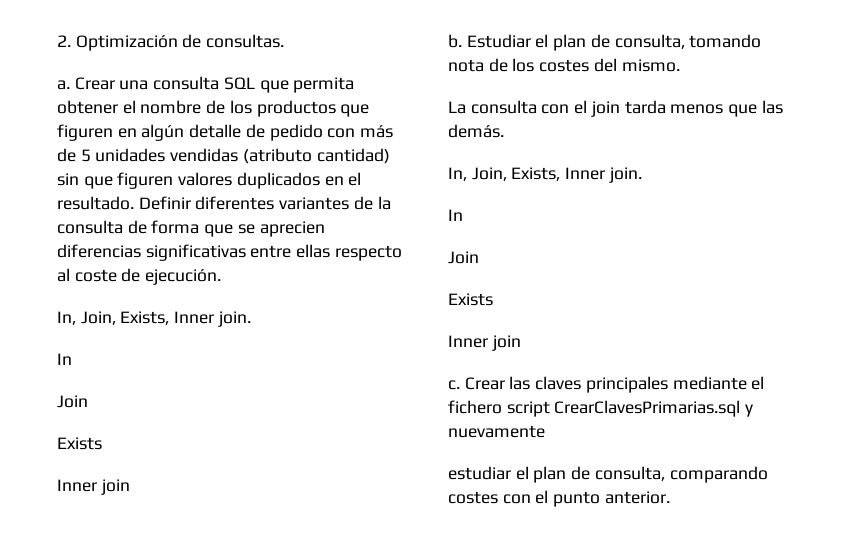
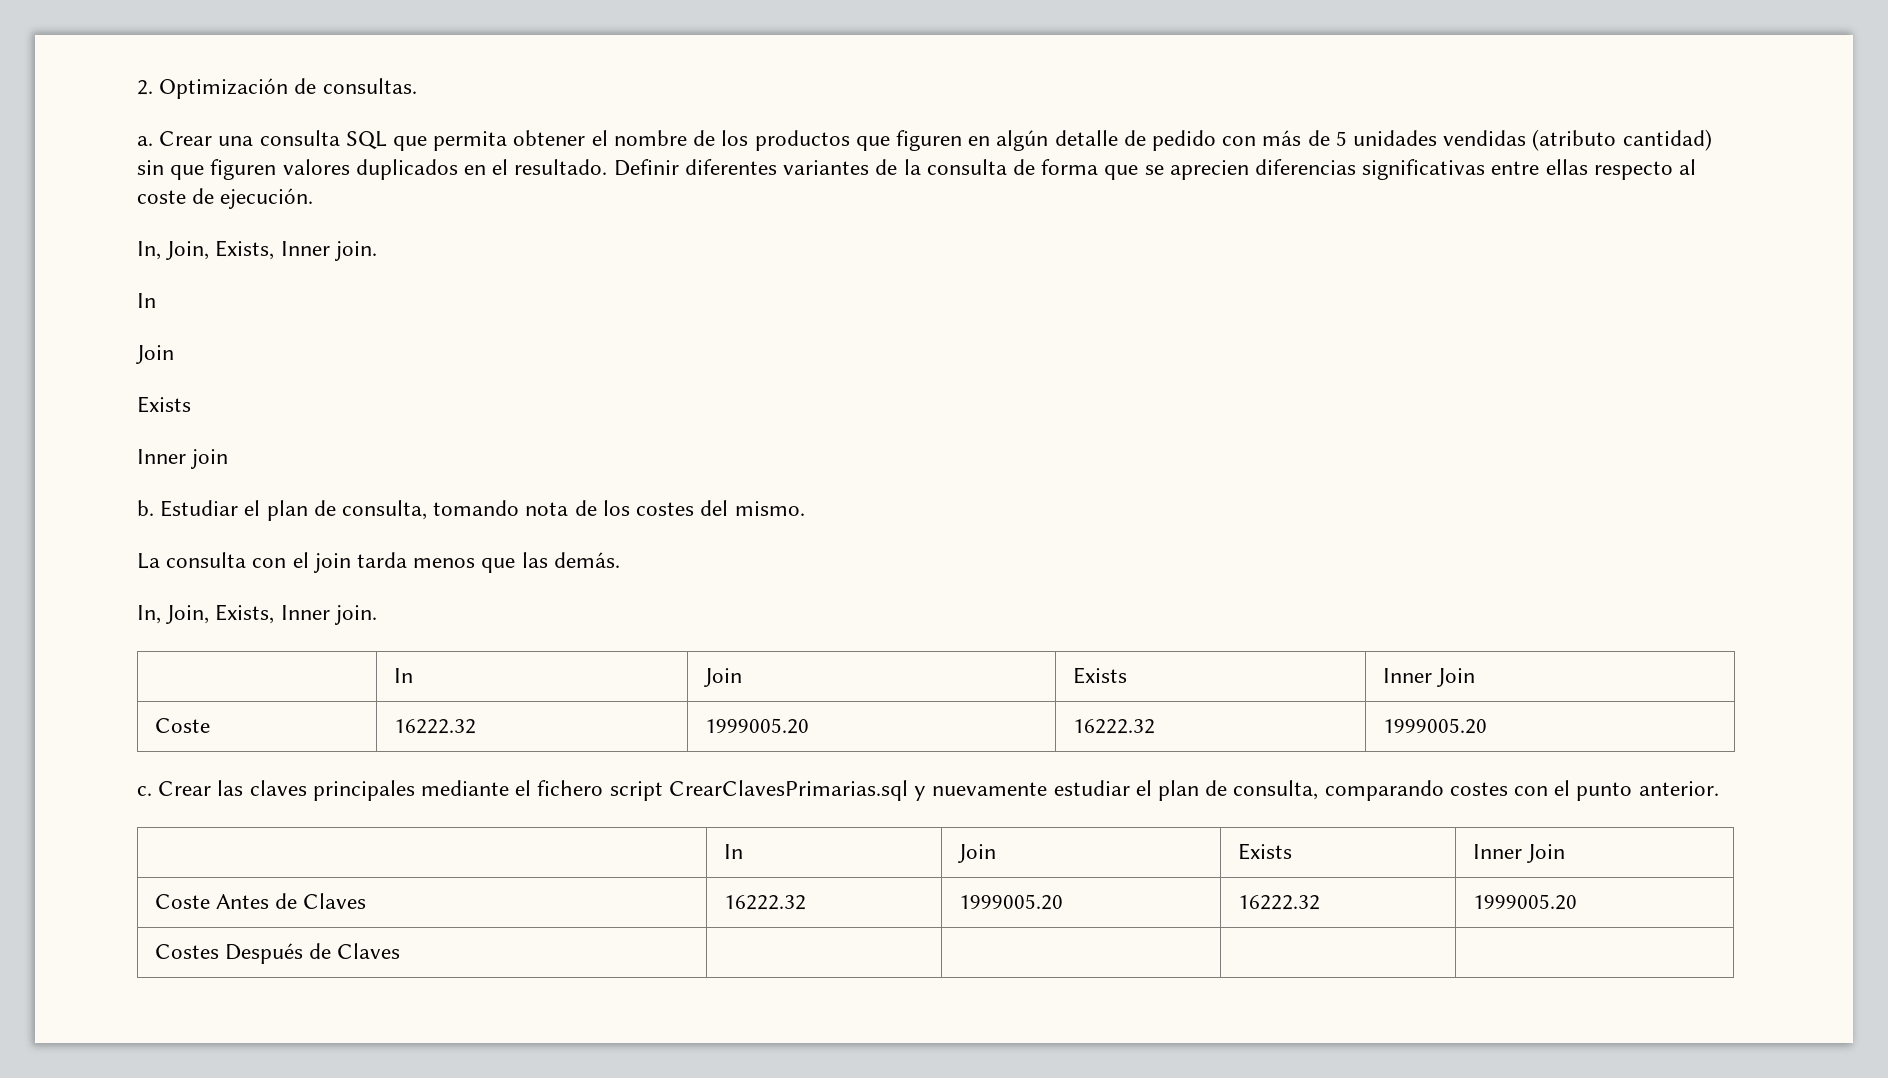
  La consulta con el join tarda menos que las demás.
  In, Join, Exists, Inner join.
- In
- Join
- Exists
- Inner join
+ | In | Join | Exists | Inner Join
+ Coste | 16222.32 | 1999005.20 | 16222.32 | 1999005.20
- Crear las claves principales mediante el fichero script CrearClavesPrimarias.sql y nuevamente
- estudiar el plan de consulta, comparando costes con el punto anterior.
+ Crear las claves principales mediante el fichero script CrearClavesPrimarias.sql y nuevamente estudiar el plan de consulta, comparando costes con el punto anterior.
+ | In | Join | Exists | Inner Join
+ Coste Antes de Claves | 16222.32 | 1999005.20 | 16222.32 | 1999005.20
+ Costes Después de Claves | | | |

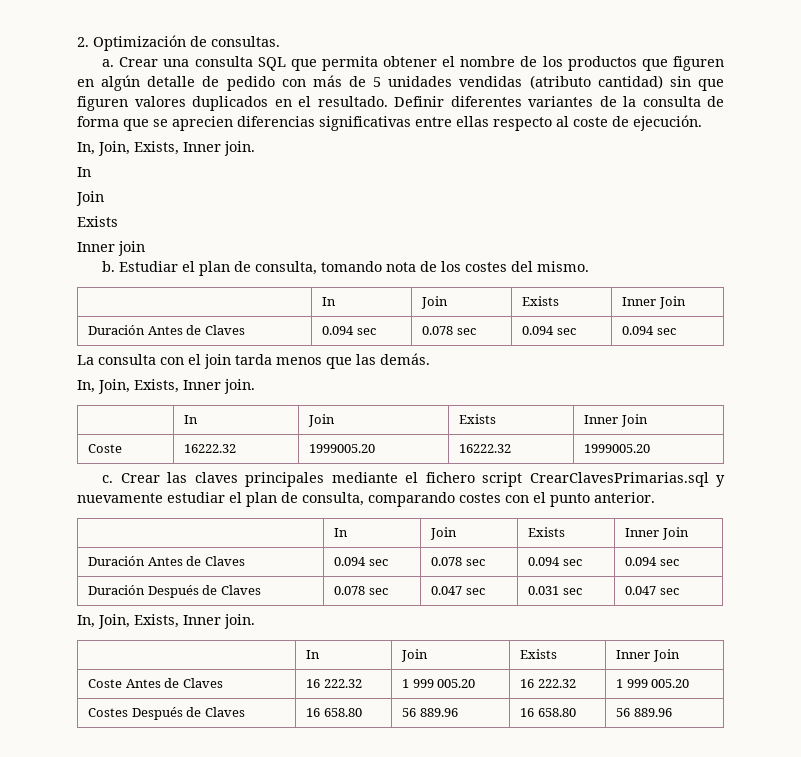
  Estudiar el plan de consulta, tomando nota de los costes del mismo.
+ | In | Join | Exists | Inner Join
+ Duración Antes de Claves | 0.094 sec | 0.078 sec | 0.094 sec | 0.094 sec
  Crear las claves principales mediante el fichero script CrearClavesPrimarias.sql y nuevamente estudiar el plan de consulta, comparando costes con el punto anterior.
  | In | Join | Exists | Inner Join
- Coste Antes de Claves | 16222.32 | 1999005.20 | 16222.32 | 1999005.20
- Costes Después de Claves | | | |
+ Duración Antes de Claves | 0.094 sec | 0.078 sec | 0.094 sec | 0.094 sec
+ Duración Después de Claves | 0.078 sec | 0.047 sec | 0.031 sec | 0.047 sec
+ In, Join, Exists, Inner join.
+ | In | Join | Exists | Inner Join
+ Coste Antes de Claves | 16 222.32 | 1 999 005.20 | 16 222.32 | 1 999 005.20
+ Costes Después de Claves | 16 658.80 | 56 889.96 | 16 658.80 | 56 889.96

